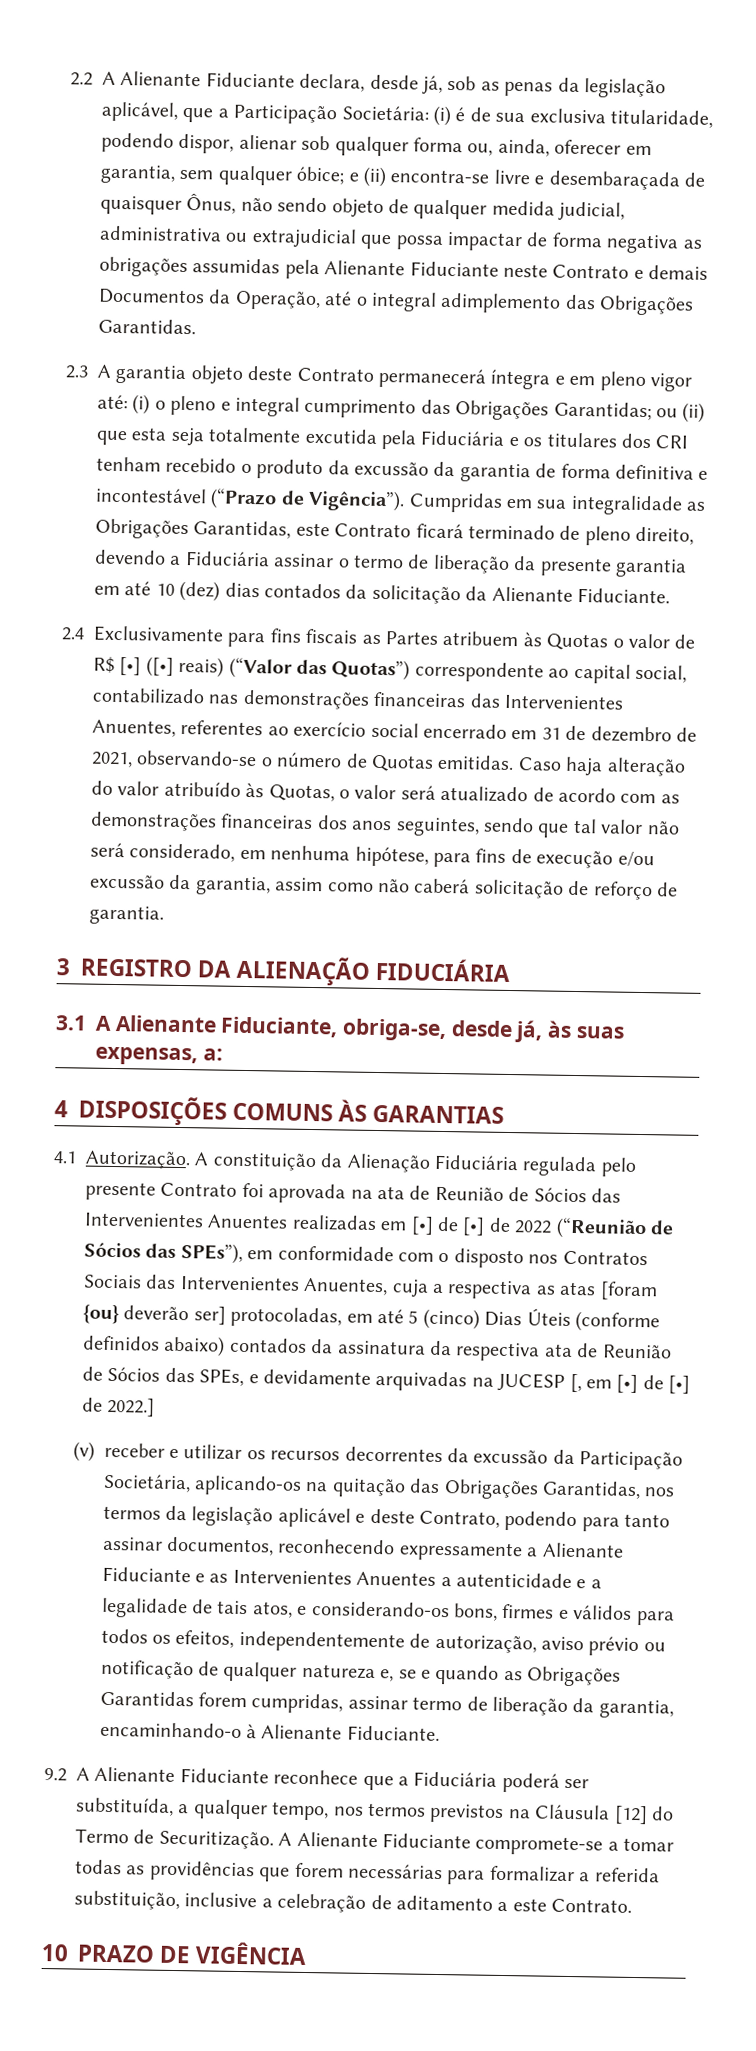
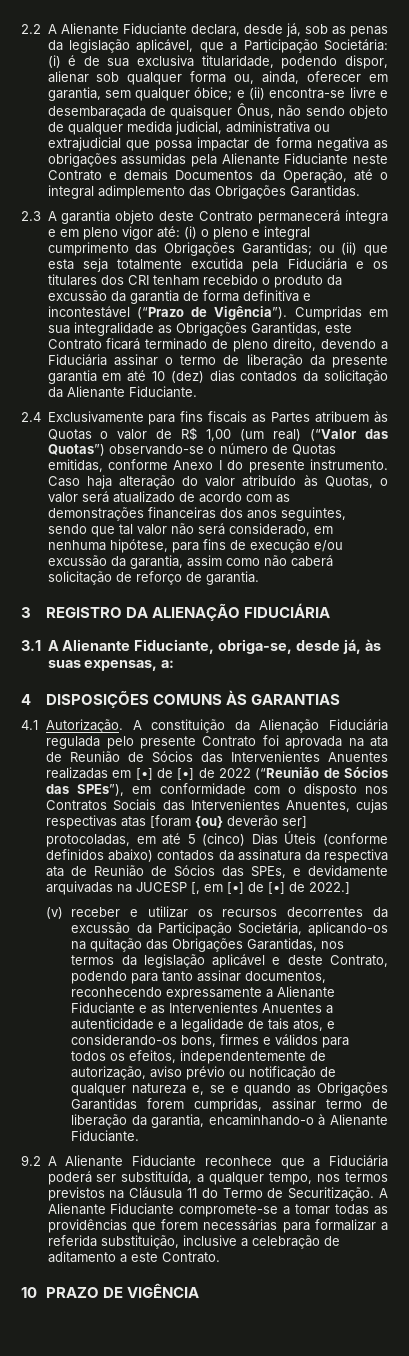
- 2.4 Exclusivamente para fins fiscais as Partes atribuem às Quotas o valor de R$ [•] ([•] reais) (“Valor das Quotas”) correspondente ao capital social, contabilizado nas demonstrações financeiras das Intervenientes Anuentes, referentes ao exercício social encerrado em 31 de dezembro de 2021, observando-se o número de Quotas emitidas.
+ 2.4 Exclusivamente para fins fiscais as Partes atribuem às Quotas o valor de R$ 1,00 (um real) (“Valor das Quotas”) observando-se o número de Quotas emitidas, conforme Anexo I do presente instrumento.
- A constituição da Alienação Fiduciária regulada pelo presente Contrato foi aprovada na ata de Reunião de Sócios das Intervenientes Anuentes realizadas em [•] de [•] de 2022 (“Reunião de Sócios das SPEs”), em conformidade com o disposto nos Contratos Sociais das Intervenientes Anuentes, cuja a respectiva as atas [foram {ou} deverão ser] protocoladas, em até 5 (cinco) Dias Úteis (conforme definidos abaixo) contados da assinatura da respectiva ata de Reunião de Sócios das SPEs, e devidamente arquivadas na JUCESP [, em [•] de [•] de 2022.]
+ A constituição da Alienação Fiduciária regulada pelo presente Contrato foi aprovada na ata de Reunião de Sócios das Intervenientes Anuentes realizadas em [•] de [•] de 2022 (“Reunião de Sócios das SPEs”), em conformidade com o disposto nos Contratos Sociais das Intervenientes Anuentes, cujas respectivas atas [foram {ou} deverão ser] protocoladas, em até 5 (cinco) Dias Úteis (conforme definidos abaixo) contados da assinatura da respectiva ata de Reunião de Sócios das SPEs, e devidamente arquivadas na JUCESP [, em [•] de [•] de 2022.]
- 9.2 A Alienante Fiduciante reconhece que a Fiduciária poderá ser substituída, a qualquer tempo, nos termos previstos na Cláusula [12] do Termo de Securitização.
+ 9.2 A Alienante Fiduciante reconhece que a Fiduciária poderá ser substituída, a qualquer tempo, nos termos previstos na Cláusula 11 do Termo de Securitização.

